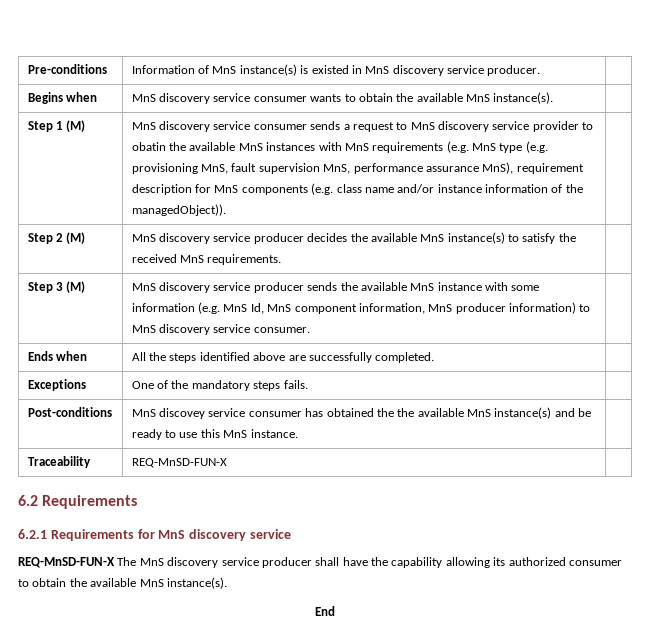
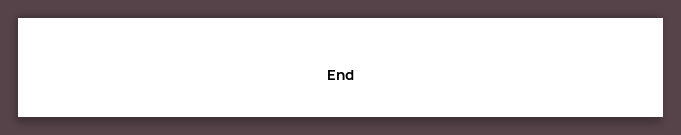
- Pre-conditions | Information of MnS instance(s) is existed in MnS discovery service producer. |
- Begins when | MnS discovery service consumer wants to obtain the available MnS instance(s). |
- Step 1 (M) | MnS discovery service consumer sends a request to MnS discovery service provider to obatin the available MnS instances with MnS requirements (e.g. MnS type (e.g. provisioning MnS, fault supervision MnS, performance assurance MnS), requirement description for MnS components (e.g. class name and/or instance information of the managedObject)). |
- Step 2 (M) | MnS discovery service producer decides the available MnS instance(s) to satisfy the received MnS requirements. |
- Step 3 (M) | MnS discovery service producer sends the available MnS instance with some information (e.g. MnS Id, MnS component information, MnS producer information) to MnS discovery service consumer. |
- Ends when | All the steps identified above are successfully completed. |
- Exceptions | One of the mandatory steps fails. |
- Post-conditions | MnS discovey service consumer has obtained the the available MnS instance(s) and be ready to use this MnS instance. |
- Traceability | REQ-MnSD-FUN-X |
- 6.2 Requirements
- 6.2.1 Requirements for MnS discovery service
- REQ-MnSD-FUN-X The MnS discovery service producer shall have the capability allowing its authorized consumer to obtain the available MnS instance(s).

